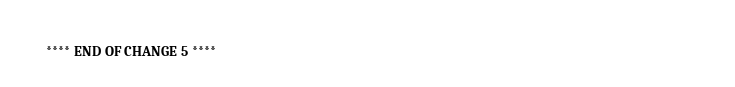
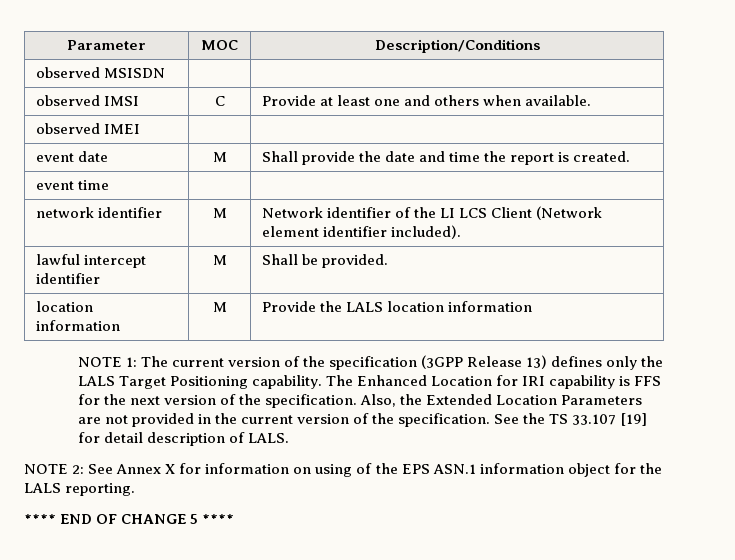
+ Parameter | MOC | Description/Conditions
+ observed MSISDN | |
+ observed IMSI | C | Provide at least one and others when available.
+ observed IMEI | |
+ event date | M | Shall provide the date and time the report is created.
+ event time | |
+ network identifier | M | Network identifier of the LI LCS Client (Network element identifier included).
+ lawful intercept identifier | M | Shall be provided.
+ location information | M | Provide the LALS location information
+ NOTE 1: The current version of the specification (3GPP Release 13) defines only the LALS Target Positioning capability. The Enhanced Location for IRI capability is FFS for the next version of the specification. Also, the Extended Location Parameters are not provided in the current version of the specification. See the TS 33.107 [19] for detail description of LALS.
+ NOTE 2: See Annex X for information on using of the EPS ASN.1 information object for the LALS reporting.

